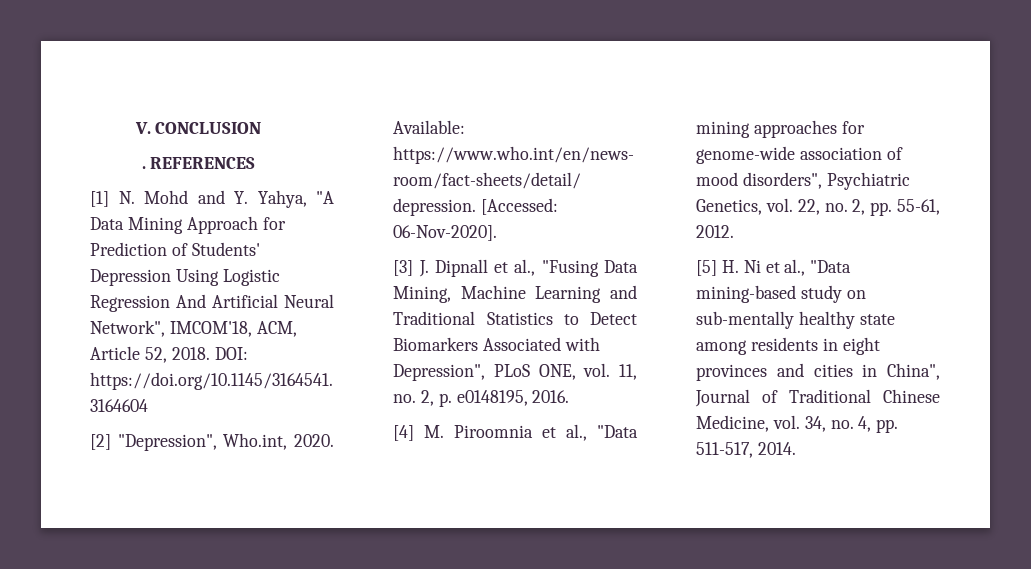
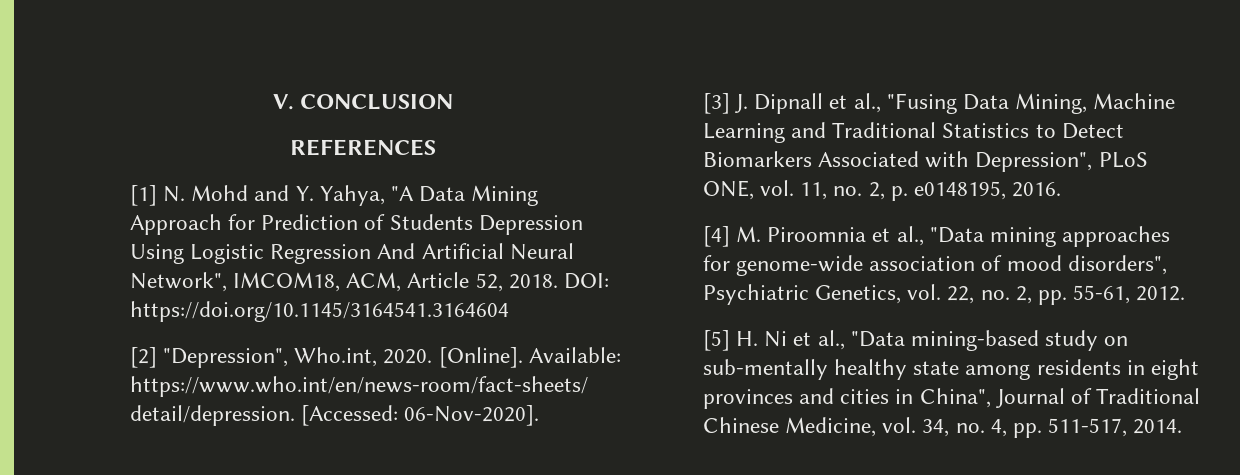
- .
- [1] N. Mohd and Y. Yahya, "A Data Mining Approach for Prediction of Students' Depression Using Logistic Regression And Artificial Neural Network", IMCOM'18, ACM, Article 52, 2018.
+ [1] N. Mohd and Y. Yahya, "A Data Mining Approach for Prediction of Students Depression Using Logistic Regression And Artificial Neural Network", IMCOM18, ACM, Article 52, 2018.
+ [Online].

